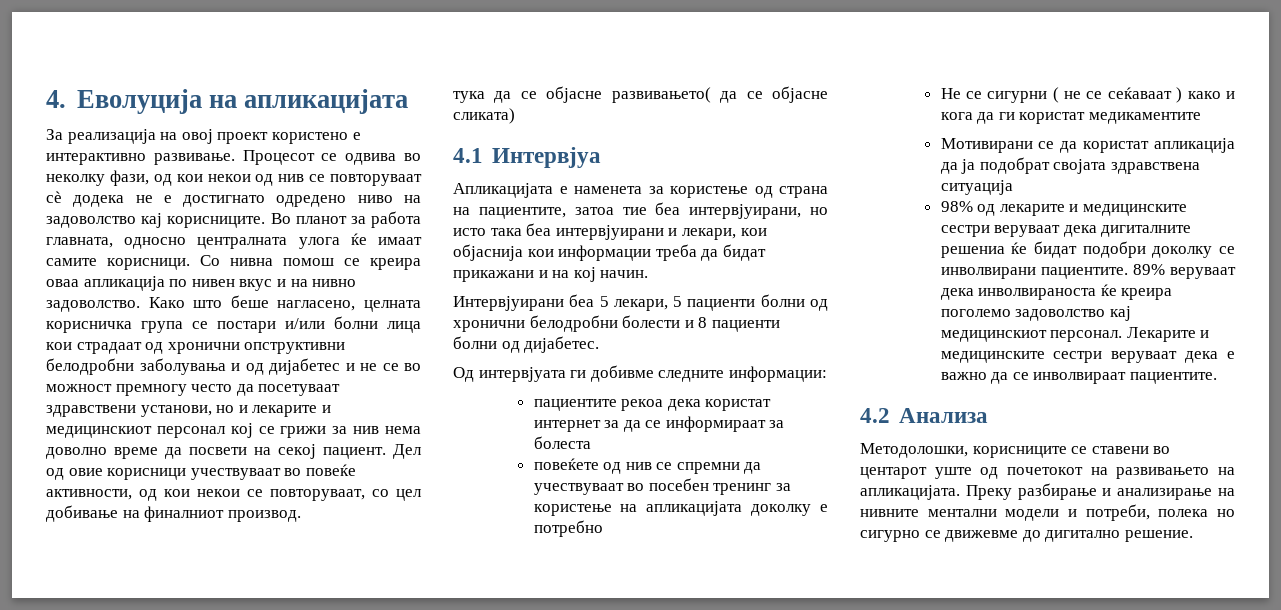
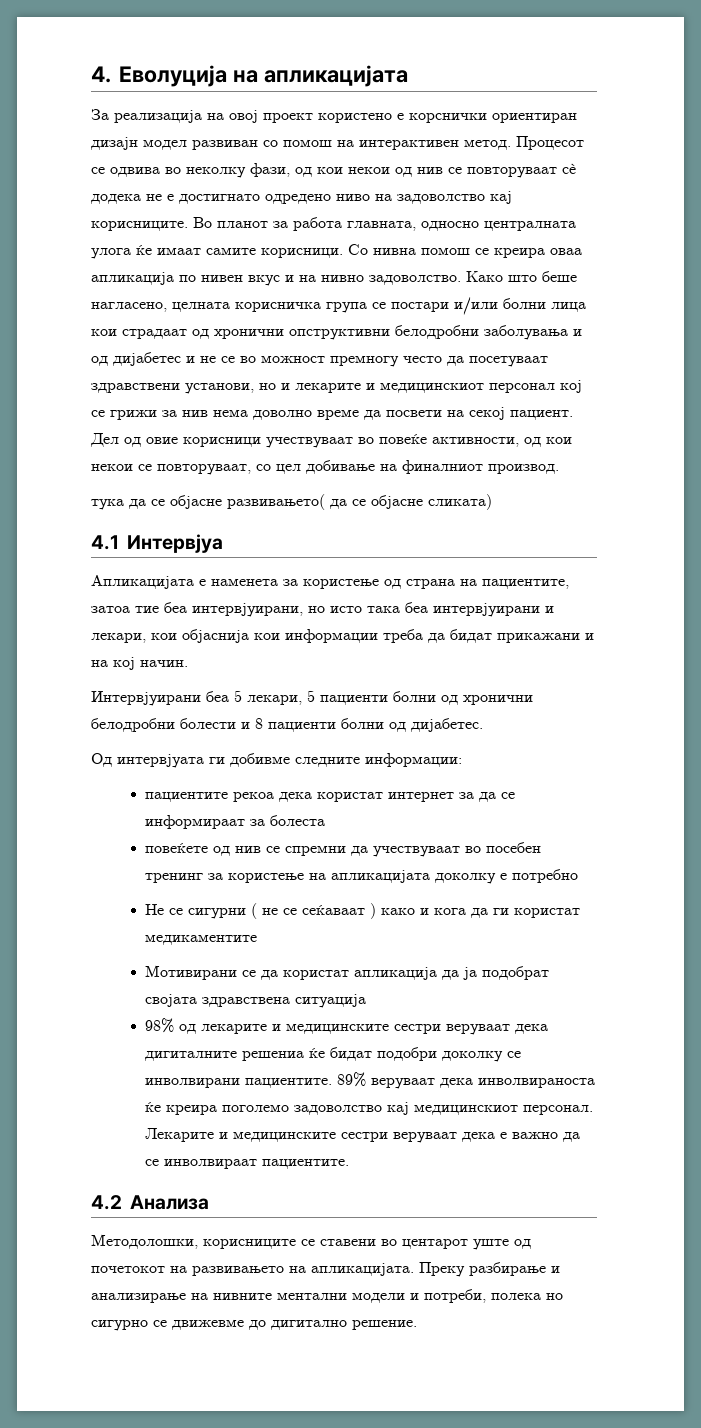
- За реализација на овој проект користено е интерактивно развивање.
+ За реализација на овој проект користено е корснички ориентиран дизајн модел развиван со помош на интерактивен метод.

